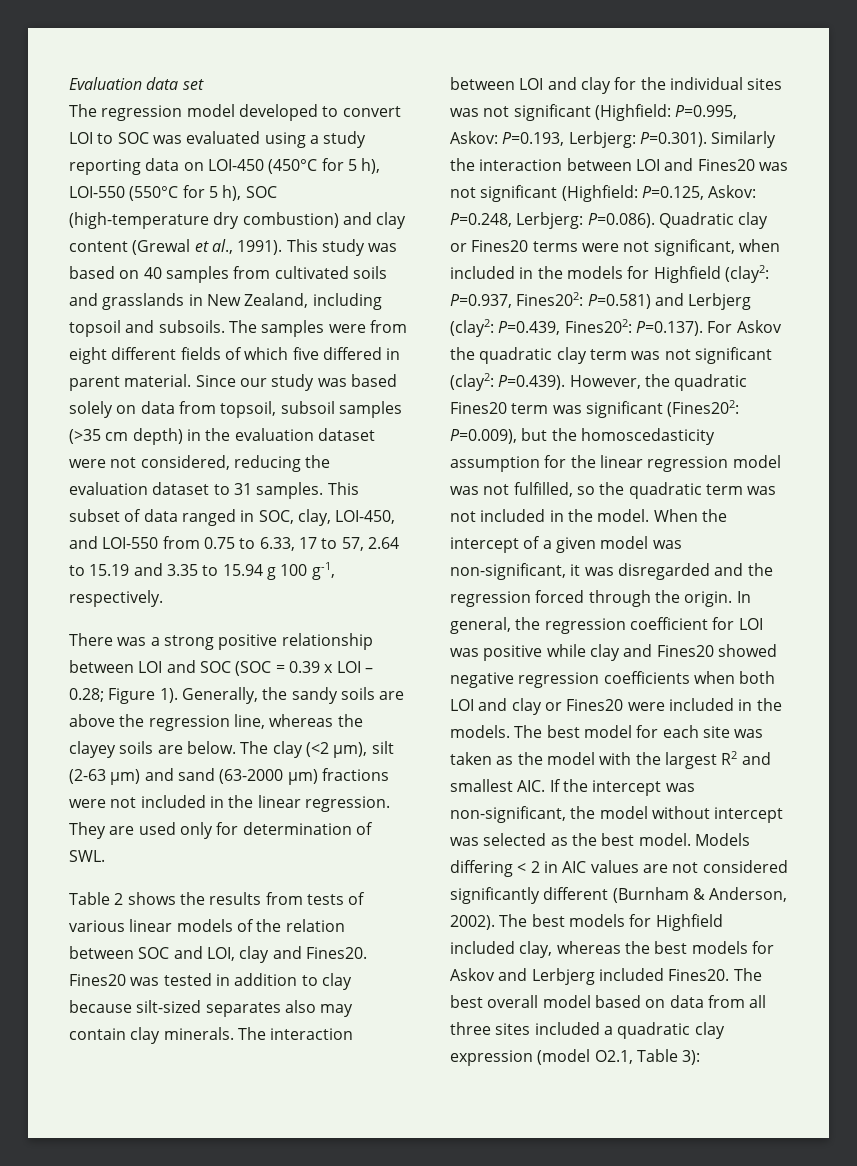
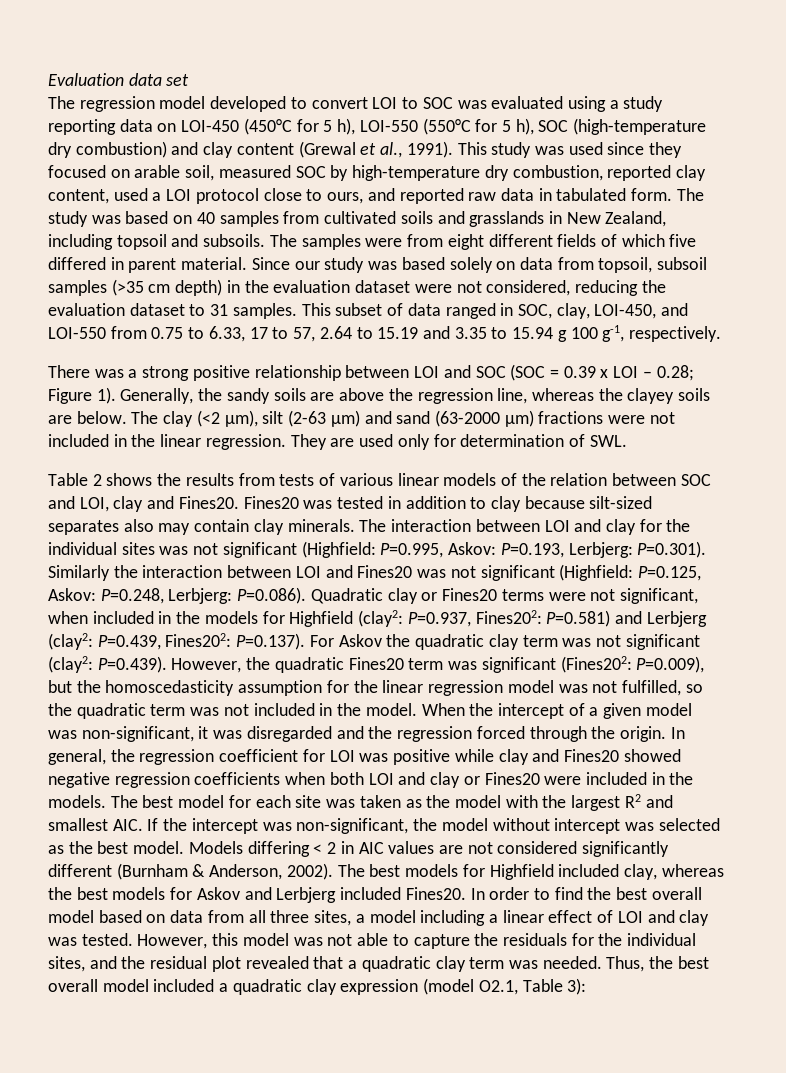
- This study was based on 40 samples from cultivated soils and grasslands in New Zealand, including topsoil and subsoils.
+ This study was used since they focused on arable soil, measured SOC by high-temperature dry combustion, reported clay content, used a LOI protocol close to ours, and reported raw data in tabulated form. The study was based on 40 samples from cultivated soils and grasslands in New Zealand, including topsoil and subsoils.
- The best overall model based on data from all three sites included a quadratic clay expression (model O2.1, Table 3):
+ In order to find the best overall model based on data from all three sites, a model including a linear effect of LOI and clay was tested. However, this model was not able to capture the residuals for the individual sites, and the residual plot revealed that a quadratic clay term was needed. Thus, the best overall model included a quadratic clay expression (model O2.1, Table 3):

